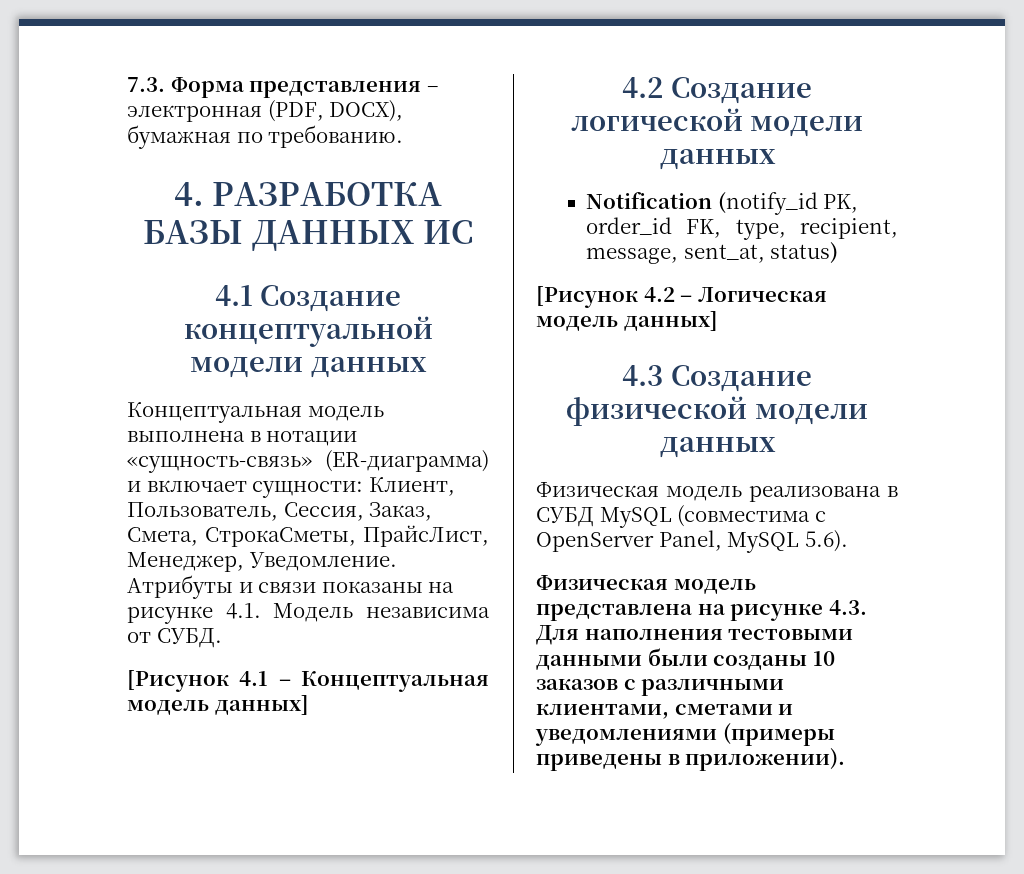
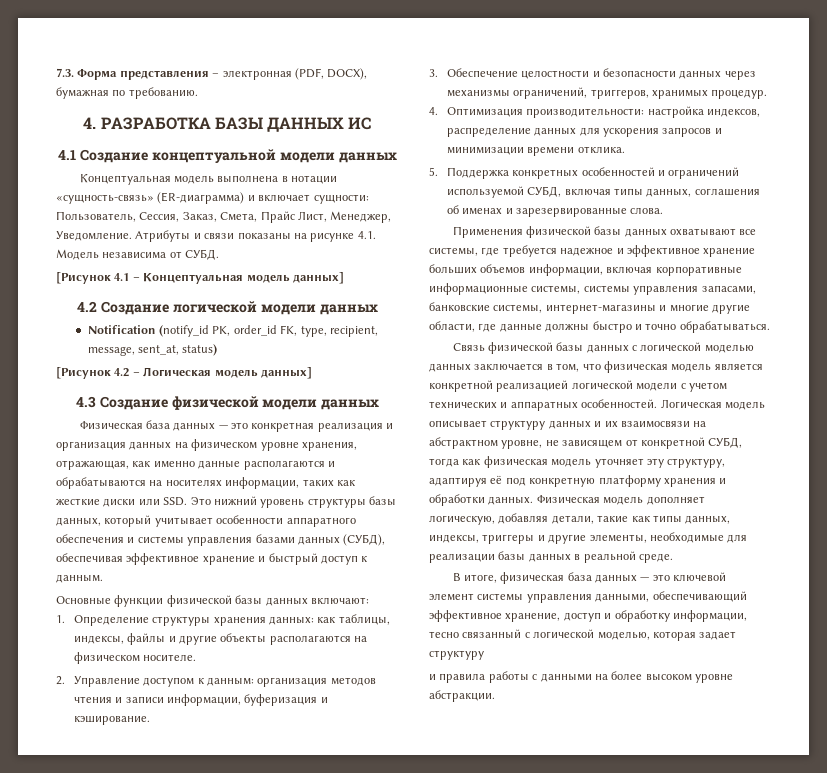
- Концептуальная модель выполнена в нотации «сущность-связь» (ER-диаграмма) и включает сущности: Клиент, Пользователь, Сессия, Заказ, Смета, СтрокаСметы, ПрайсЛист, Менеджер, Уведомление.
+ Концептуальная модель выполнена в нотации «сущность-связь» (ER-диаграмма) и включает сущности: Пользователь, Сессия, Заказ, Смета, Прайс Лист, Менеджер, Уведомление.
- Физическая модель реализована в СУБД MySQL (совместима с OpenServer Panel, MySQL 5.6).
- Физическая модель представлена на рисунке 4.3. Для наполнения тестовыми данными были созданы 10 заказов с различными клиентами, сметами и уведомлениями (примеры приведены в приложении).
+ Физическая база данных — это конкретная реализация и организация данных на физическом уровне хранения, отражающая, как именно данные располагаются и обрабатываются на носителях информации, таких как жесткие диски или SSD. Это нижний уровень структуры базы данных, который учитывает особенности аппаратного обеспечения и системы управления базами данных (СУБД), обеспечивая эффективное хранение и быстрый доступ к данным.
+ Основные функции физической базы данных включают:
+ 1. Определение структуры хранения данных: как таблицы, индексы, файлы и другие объекты располагаются на физическом носителе.
+ 2. Управление доступом к данным: организация методов чтения и записи информации, буферизация и кэширование.
+ 3. Обеспечение целостности и безопасности данных через механизмы ограничений, триггеров, хранимых процедур.
+ 4. Оптимизация производительности: настройка индексов, распределение данных для ускорения запросов и минимизации времени отклика.
+ 5. Поддержка конкретных особенностей и ограничений используемой СУБД, включая типы данных, соглашения об именах и зарезервированные слова.
+ Применения физической базы данных охватывают все системы, где требуется надежное и эффективное хранение больших объемов информации, включая корпоративные информационные системы, системы управления запасами, банковские системы, интернет-магазины и многие другие области, где данные должны быстро и точно обрабатываться.
+ Связь физической базы данных с логической моделью данных заключается в том, что физическая модель является конкретной реализацией логической модели с учетом технических и аппаратных особенностей. Логическая модель описывает структуру данных и их взаимосвязи на абстрактном уровне, не зависящем от конкретной СУБД, тогда как физическая модель уточняет эту структуру, адаптируя её под конкретную платформу хранения и обработки данных. Физическая модель дополняет логическую, добавляя детали, такие как типы данных, индексы, триггеры и другие элементы, необходимые для реализации базы данных в реальной среде.
+ В итоге, физическая база данных — это ключевой элемент системы управления данными, обеспечивающий эффективное хранение, доступ и обработку информации, тесно связанный с логической моделью, которая задает структуру
+ и правила работы с данными на более высоком уровне абстракции.

